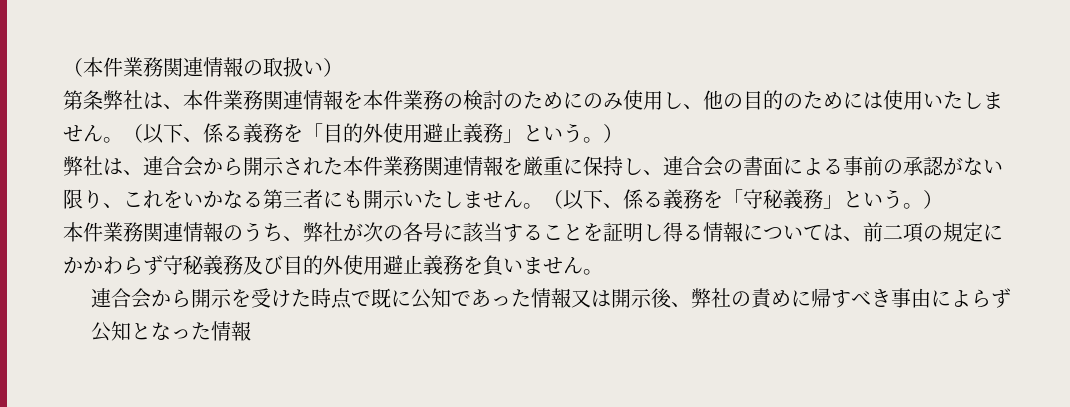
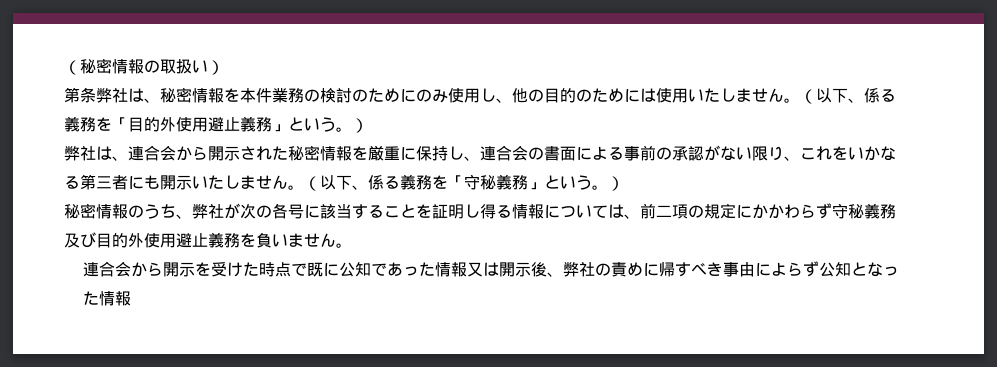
- （本件業務関連情報の取扱い）
+ （秘密情報の取扱い）
- 第条弊社は、本件業務関連情報を本件業務の検討のためにのみ使用し、他の目的のためには使用いたしません。
+ 第条弊社は、秘密情報を本件業務の検討のためにのみ使用し、他の目的のためには使用いたしません。
- 弊社は、連合会から開示された本件業務関連情報を厳重に保持し、連合会の書面による事前の承認がない限り、これをいかなる第三者にも開示いたしません。
+ 弊社は、連合会から開示された秘密情報を厳重に保持し、連合会の書面による事前の承認がない限り、これをいかなる第三者にも開示いたしません。
- 本件業務関連情報のうち、弊社が次の各号に該当することを証明し得る情報については、前二項の規定にかかわらず守秘義務及び目的外使用避止義務を負いません。
+ 秘密情報のうち、弊社が次の各号に該当することを証明し得る情報については、前二項の規定にかかわらず守秘義務及び目的外使用避止義務を負いません。

